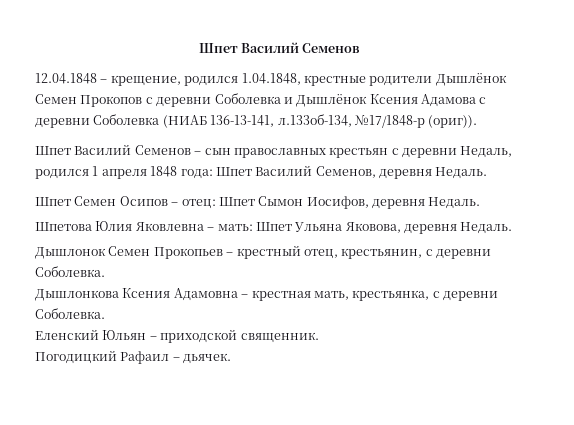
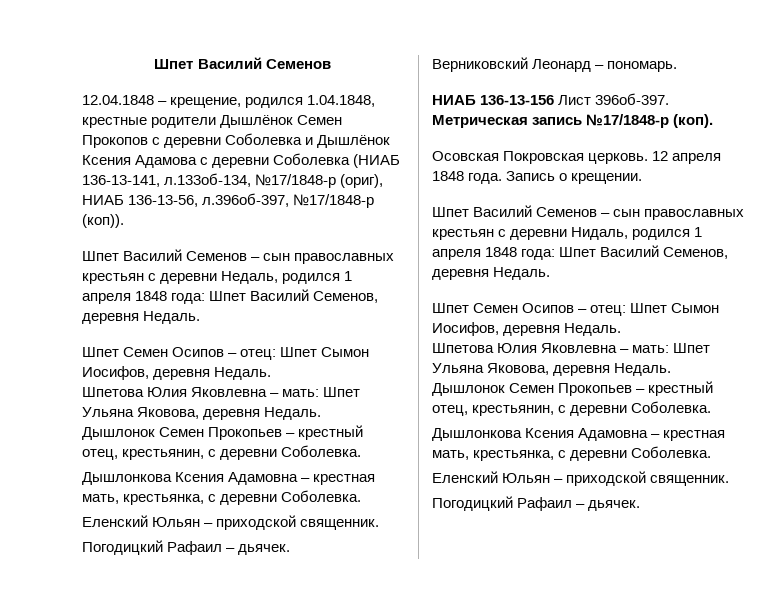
- 12.04.1848 – крещение, родился 1.04.1848, крестные родители Дышлёнок Семен Прокопов с деревни Соболевка и Дышлёнок Ксения Адамова с деревни Соболевка (НИАБ 136-13-141, л.133об-134, №17/1848-р (ориг)).
+ 12.04.1848 – крещение, родился 1.04.1848, крестные родители Дышлёнок Семен Прокопов с деревни Соболевка и Дышлёнок Ксения Адамова с деревни Соболевка (НИАБ 136-13-141, л.133об-134, №17/1848-р (ориг), НИАБ 136-13-56, л.396об-397, №17/1848-р (коп)).
+ Верниковский Леонард – пономарь.
+ НИАБ 136-13-156 Лист 396об-397. Метрическая запись №17/1848-р (коп).
+ Осовская Покровская церковь. 12 апреля 1848 года. Запись о крещении.
+ Шпет Василий Семенов – сын православных крестьян с деревни Нидаль, родился 1 апреля 1848 года: Шпет Василий Семенов, деревня Недаль.
+ Шпет Семен Осипов – отец: Шпет Сымон Иосифов, деревня Недаль.
+ Шпетова Юлия Яковлевна – мать: Шпет Ульяна Яковова, деревня Недаль.
+ Дышлонок Семен Прокопьев – крестный отец, крестьянин, с деревни Соболевка.
+ Дышлонкова Ксения Адамовна – крестная мать, крестьянка, с деревни Соболевка.
+ Еленский Юльян – приходской священник.
+ Погодицкий Рафаил – дьячек.

